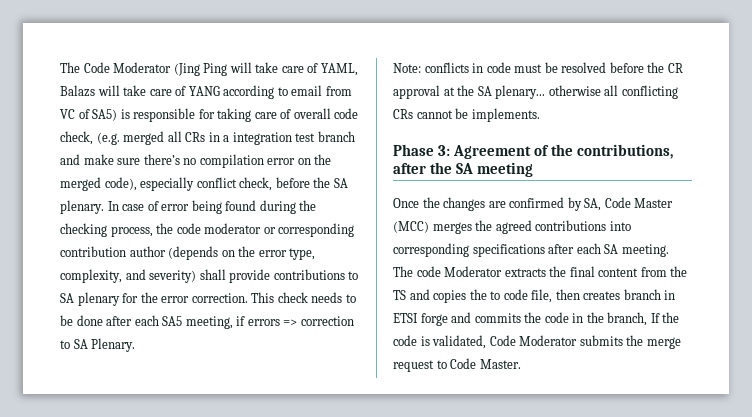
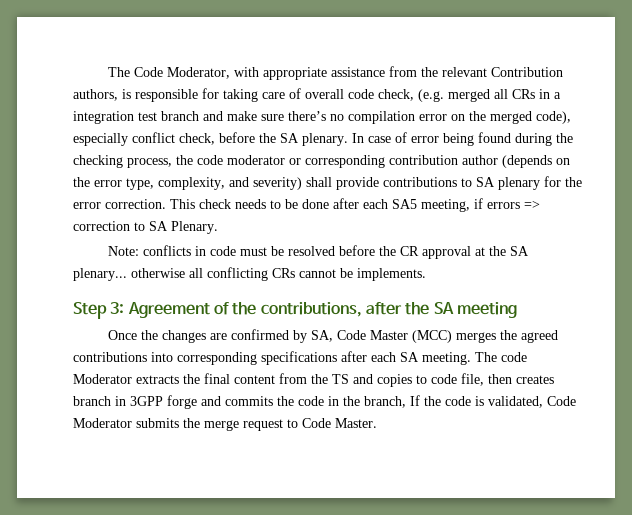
- The Code Moderator (Jing Ping will take care of YAML, Balazs will take care of YANG according to email from VC of SA5) is responsible for taking care of overall code check, (e.g. merged all CRs in a integration test branch and make sure there’s no compilation error on the merged code), especially conflict check, before the SA plenary.
+ The Code Moderator, with appropriate assistance from the relevant Contribution authors, is responsible for taking care of overall code check, (e.g. merged all CRs in a integration test branch and make sure there’s no compilation error on the merged code), especially conflict check, before the SA plenary.
- Phase 3: Agreement of the contributions, after the SA meeting
+ Step 3: Agreement of the contributions, after the SA meeting
- The code Moderator extracts the final content from the TS and copies the to code file, then creates branch in ETSI forge and commits the code in the branch, If the code is validated, Code Moderator submits the merge request to Code Master.
+ The code Moderator extracts the final content from the TS and copies to code file, then creates branch in 3GPP forge and commits the code in the branch, If the code is validated, Code Moderator submits the merge request to Code Master.

